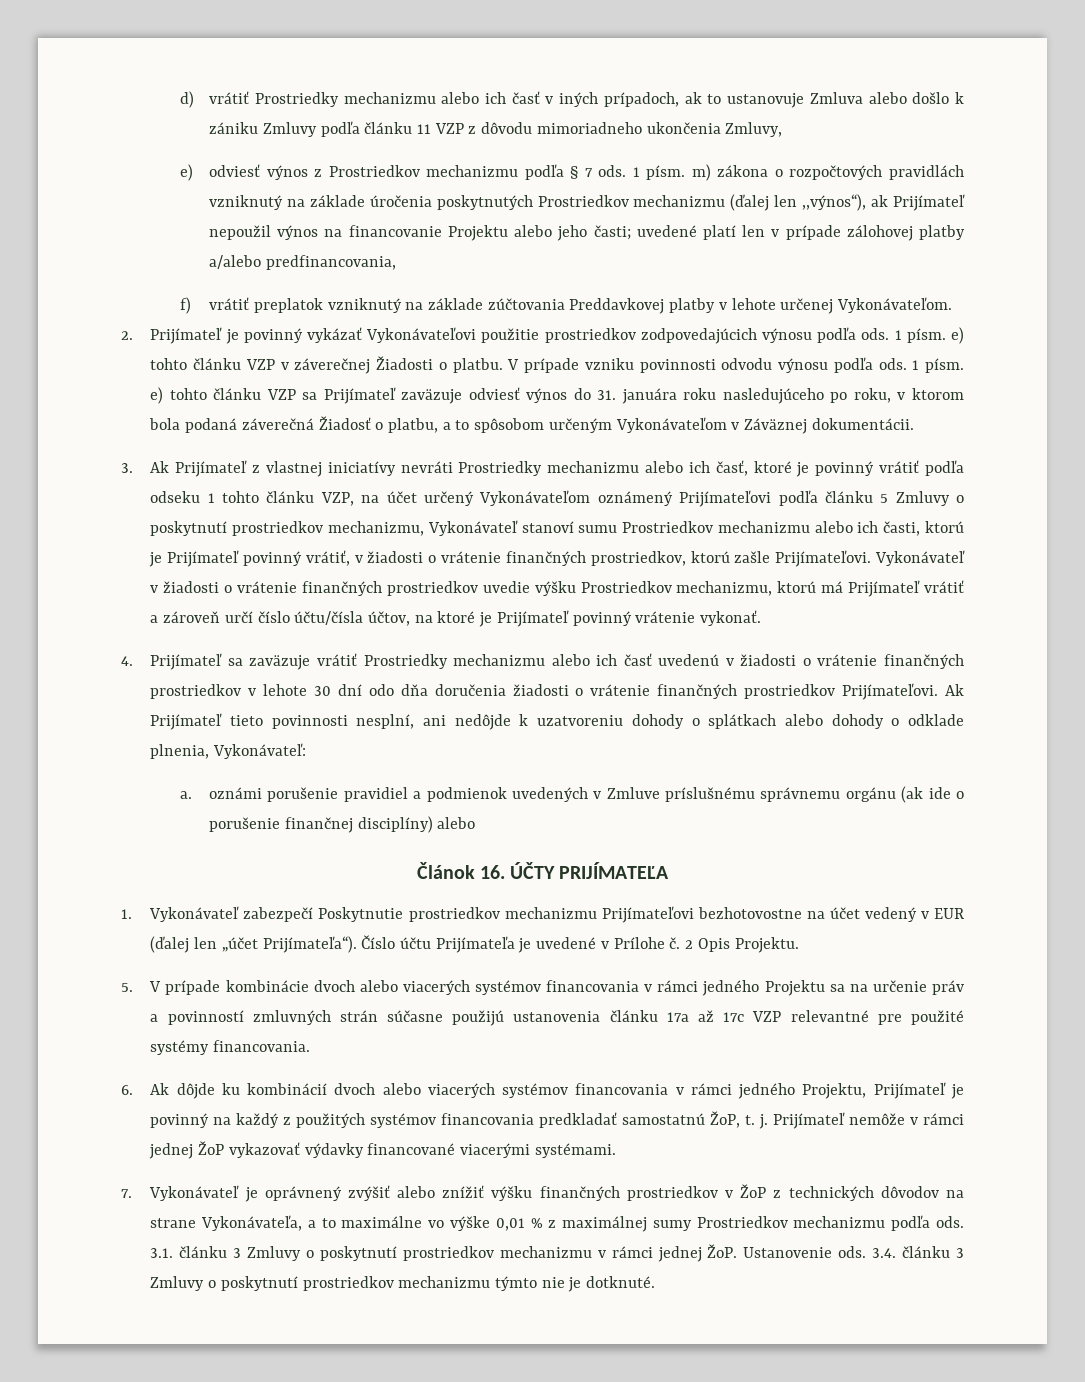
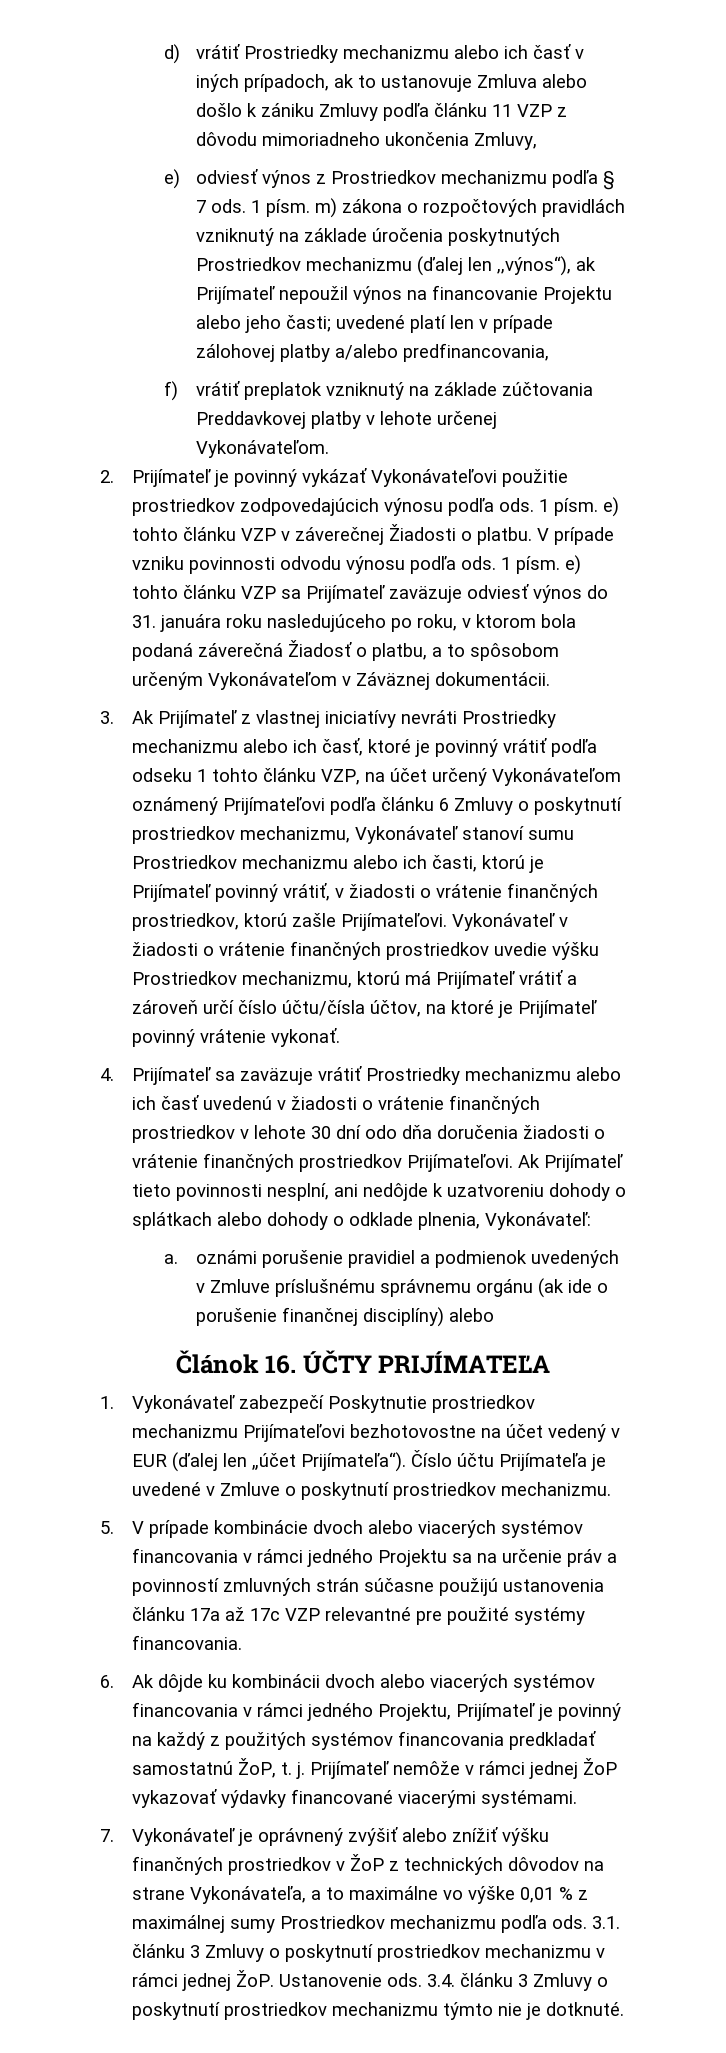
- 3. Ak Prijímateľ z vlastnej iniciatívy nevráti Prostriedky mechanizmu alebo ich časť, ktoré je povinný vrátiť podľa odseku 1 tohto článku VZP, na účet určený Vykonávateľom oznámený Prijímateľovi podľa článku 5 Zmluvy o poskytnutí prostriedkov mechanizmu, Vykonávateľ stanoví sumu Prostriedkov mechanizmu alebo ich časti, ktorú je Prijímateľ povinný vrátiť, v žiadosti o vrátenie finančných prostriedkov, ktorú zašle Prijímateľovi.
+ 3. Ak Prijímateľ z vlastnej iniciatívy nevráti Prostriedky mechanizmu alebo ich časť, ktoré je povinný vrátiť podľa odseku 1 tohto článku VZP, na účet určený Vykonávateľom oznámený Prijímateľovi podľa článku 6 Zmluvy o poskytnutí prostriedkov mechanizmu, Vykonávateľ stanoví sumu Prostriedkov mechanizmu alebo ich časti, ktorú je Prijímateľ povinný vrátiť, v žiadosti o vrátenie finančných prostriedkov, ktorú zašle Prijímateľovi.
- Číslo účtu Prijímateľa je uvedené v Prílohe č. 2 Opis Projektu.
+ Číslo účtu Prijímateľa je uvedené v Zmluve o poskytnutí prostriedkov mechanizmu.
- 6. Ak dôjde ku kombinácií dvoch alebo viacerých systémov financovania v rámci jedného Projektu, Prijímateľ je povinný na každý z použitých systémov financovania predkladať samostatnú ŽoP, t. j.
+ 6. Ak dôjde ku kombinácii dvoch alebo viacerých systémov financovania v rámci jedného Projektu, Prijímateľ je povinný na každý z použitých systémov financovania predkladať samostatnú ŽoP, t. j.

